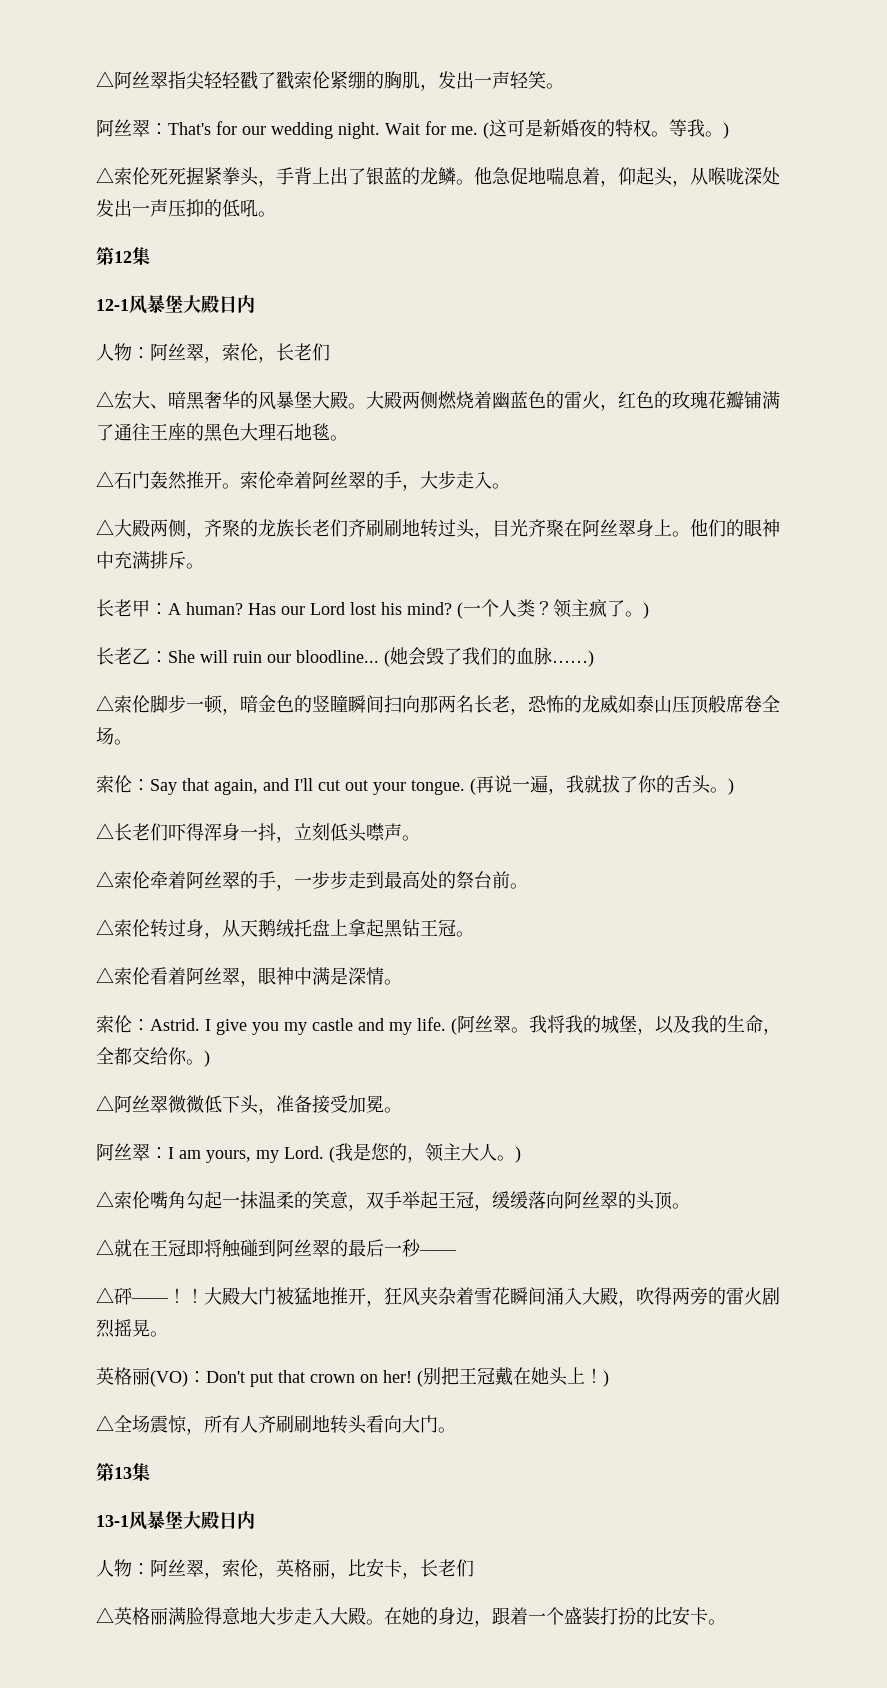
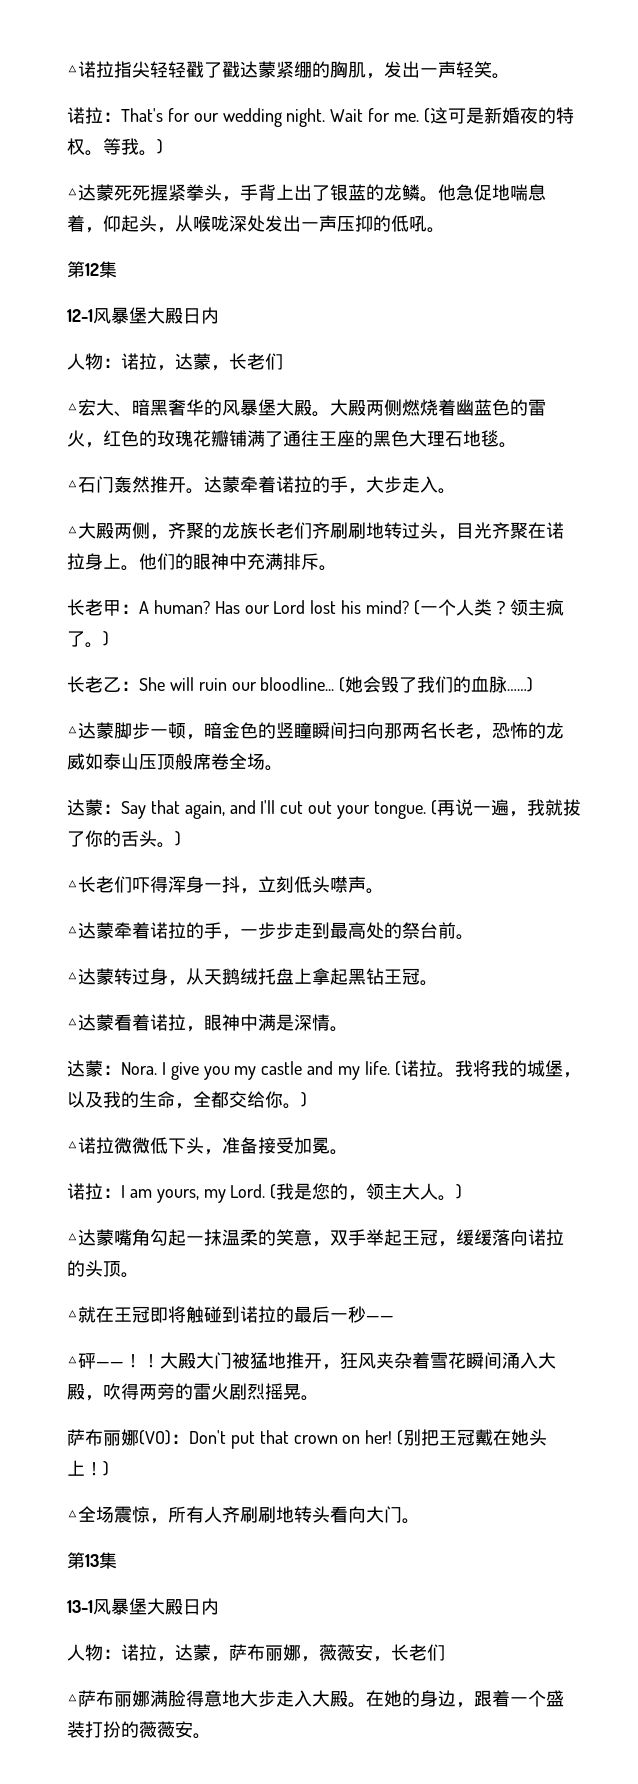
- △阿丝翠指尖轻轻戳了戳索伦紧绷的胸肌，发出一声轻笑。
+ △诺拉指尖轻轻戳了戳达蒙紧绷的胸肌，发出一声轻笑。
- 阿丝翠：That's for our wedding night.
+ 诺拉：That's for our wedding night.
- △索伦死死握紧拳头，手背上出了银蓝的龙鳞。
+ △达蒙死死握紧拳头，手背上出了银蓝的龙鳞。
- 人物：阿丝翠，索伦，长老们
+ 人物：诺拉，达蒙，长老们
- 索伦牵着阿丝翠的手，大步走入。
+ 达蒙牵着诺拉的手，大步走入。
- △大殿两侧，齐聚的龙族长老们齐刷刷地转过头，目光齐聚在阿丝翠身上。
+ △大殿两侧，齐聚的龙族长老们齐刷刷地转过头，目光齐聚在诺拉身上。
- △索伦脚步一顿，暗金色的竖瞳瞬间扫向那两名长老，恐怖的龙威如泰山压顶般席卷全场。
+ △达蒙脚步一顿，暗金色的竖瞳瞬间扫向那两名长老，恐怖的龙威如泰山压顶般席卷全场。
- 索伦：Say that again, and I'll cut out your tongue.
+ 达蒙：Say that again, and I'll cut out your tongue.
- △索伦牵着阿丝翠的手，一步步走到最高处的祭台前。
+ △达蒙牵着诺拉的手，一步步走到最高处的祭台前。
- △索伦转过身，从天鹅绒托盘上拿起黑钻王冠。
+ △达蒙转过身，从天鹅绒托盘上拿起黑钻王冠。
- △索伦看着阿丝翠，眼神中满是深情。
+ △达蒙看着诺拉，眼神中满是深情。
- 索伦：Astrid.
+ 达蒙：Nora.
- (阿丝翠。
+ (诺拉。
- △阿丝翠微微低下头，准备接受加冕。
+ △诺拉微微低下头，准备接受加冕。
- 阿丝翠：I am yours, my Lord.
+ 诺拉：I am yours, my Lord.
- △索伦嘴角勾起一抹温柔的笑意，双手举起王冠，缓缓落向阿丝翠的头顶。
+ △达蒙嘴角勾起一抹温柔的笑意，双手举起王冠，缓缓落向诺拉的头顶。
- △就在王冠即将触碰到阿丝翠的最后一秒——
+ △就在王冠即将触碰到诺拉的最后一秒——
- 英格丽(VO)：Don't put that crown on her!
+ 萨布丽娜(VO)：Don't put that crown on her!
- 人物：阿丝翠，索伦，英格丽，比安卡，长老们
- △英格丽满脸得意地大步走入大殿。
+ 人物：诺拉，达蒙，萨布丽娜，薇薇安，长老们
+ △萨布丽娜满脸得意地大步走入大殿。
- 在她的身边，跟着一个盛装打扮的比安卡。
+ 在她的身边，跟着一个盛装打扮的薇薇安。

